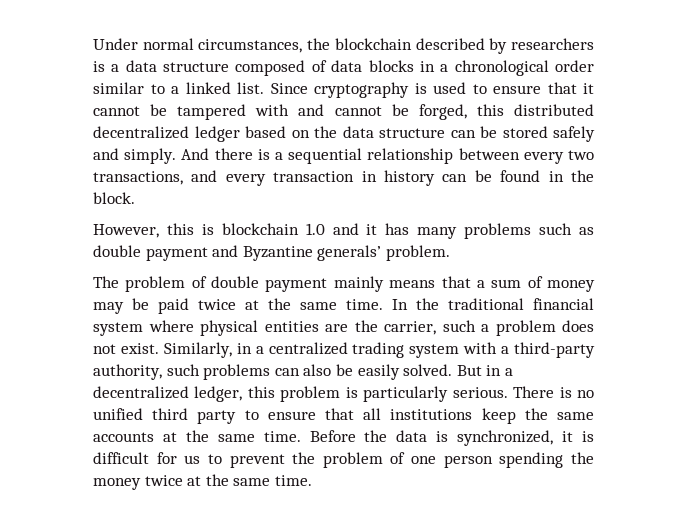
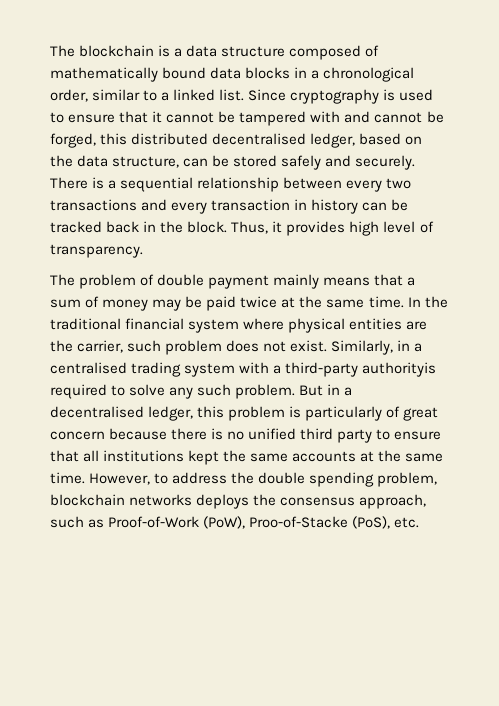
- Under normal circumstances, the blockchain described by researchers is a data structure composed of data blocks in a chronological order similar to a linked list.
+ The blockchain is a data structure composed of mathematically bound data blocks in a chronological order, similar to a linked list.
- Since cryptography is used to ensure that it cannot be tampered with and cannot be forged, this distributed decentralized ledger based on the data structure can be stored safely and simply. And there is a sequential relationship between every two transactions, and every transaction in history can be found in the block.
- However, this is blockchain 1.0 and it has many problems such as double payment and Byzantine generals’ problem.
+ Since cryptography is used to ensure that it cannot be tampered with and cannot be forged, this distributed decentralised ledger, based on the data structure, can be stored safely and securely. There is a sequential relationship between every two transactions and every transaction in history can be tracked back in the block. Thus, it provides high level of transparency.
- In the traditional financial system where physical entities are the carrier, such a problem does not exist.
+ In the traditional financial system where physical entities are the carrier, such problem does not exist.
- Similarly, in a centralized trading system with a third-party authority, such problems can also be easily solved.
+ Similarly, in a centralised trading system with a third-party authorityis required to solve any such problem.
- But in a decentralized ledger, this problem is particularly serious. There is no unified third party to ensure that all institutions keep the same accounts at the same time.
+ But in a decentralised ledger, this problem is particularly of great concern because there is no unified third party to ensure that all institutions kept the same accounts at the same time.
- Before the data is synchronized, it is difficult for us to prevent the problem of one person spending the money twice at the same time.
+ However, to address the double spending problem, blockchain networks deploys the consensus approach, such as Proof-of-Work (PoW), Proo-of-Stacke (PoS), etc.

